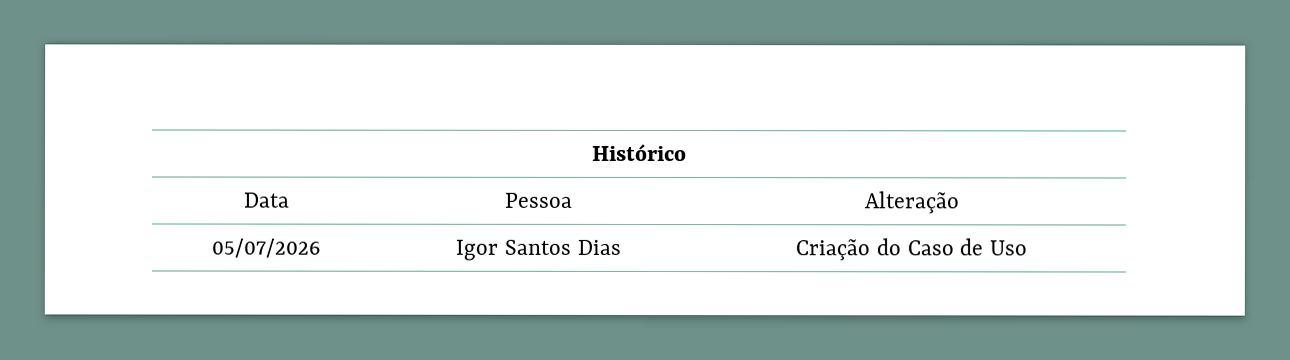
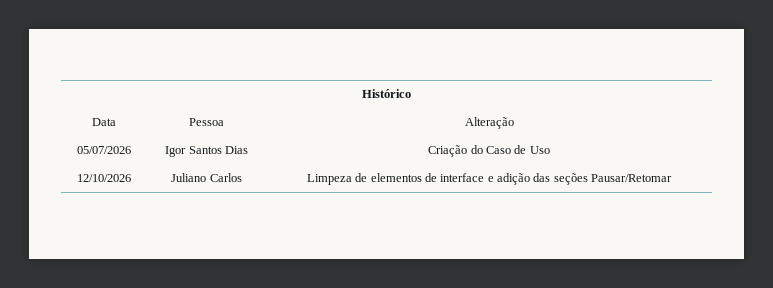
+ 12/10/2026 | Juliano Carlos | Limpeza de elementos de interface e adição das seções Pausar/Retomar

